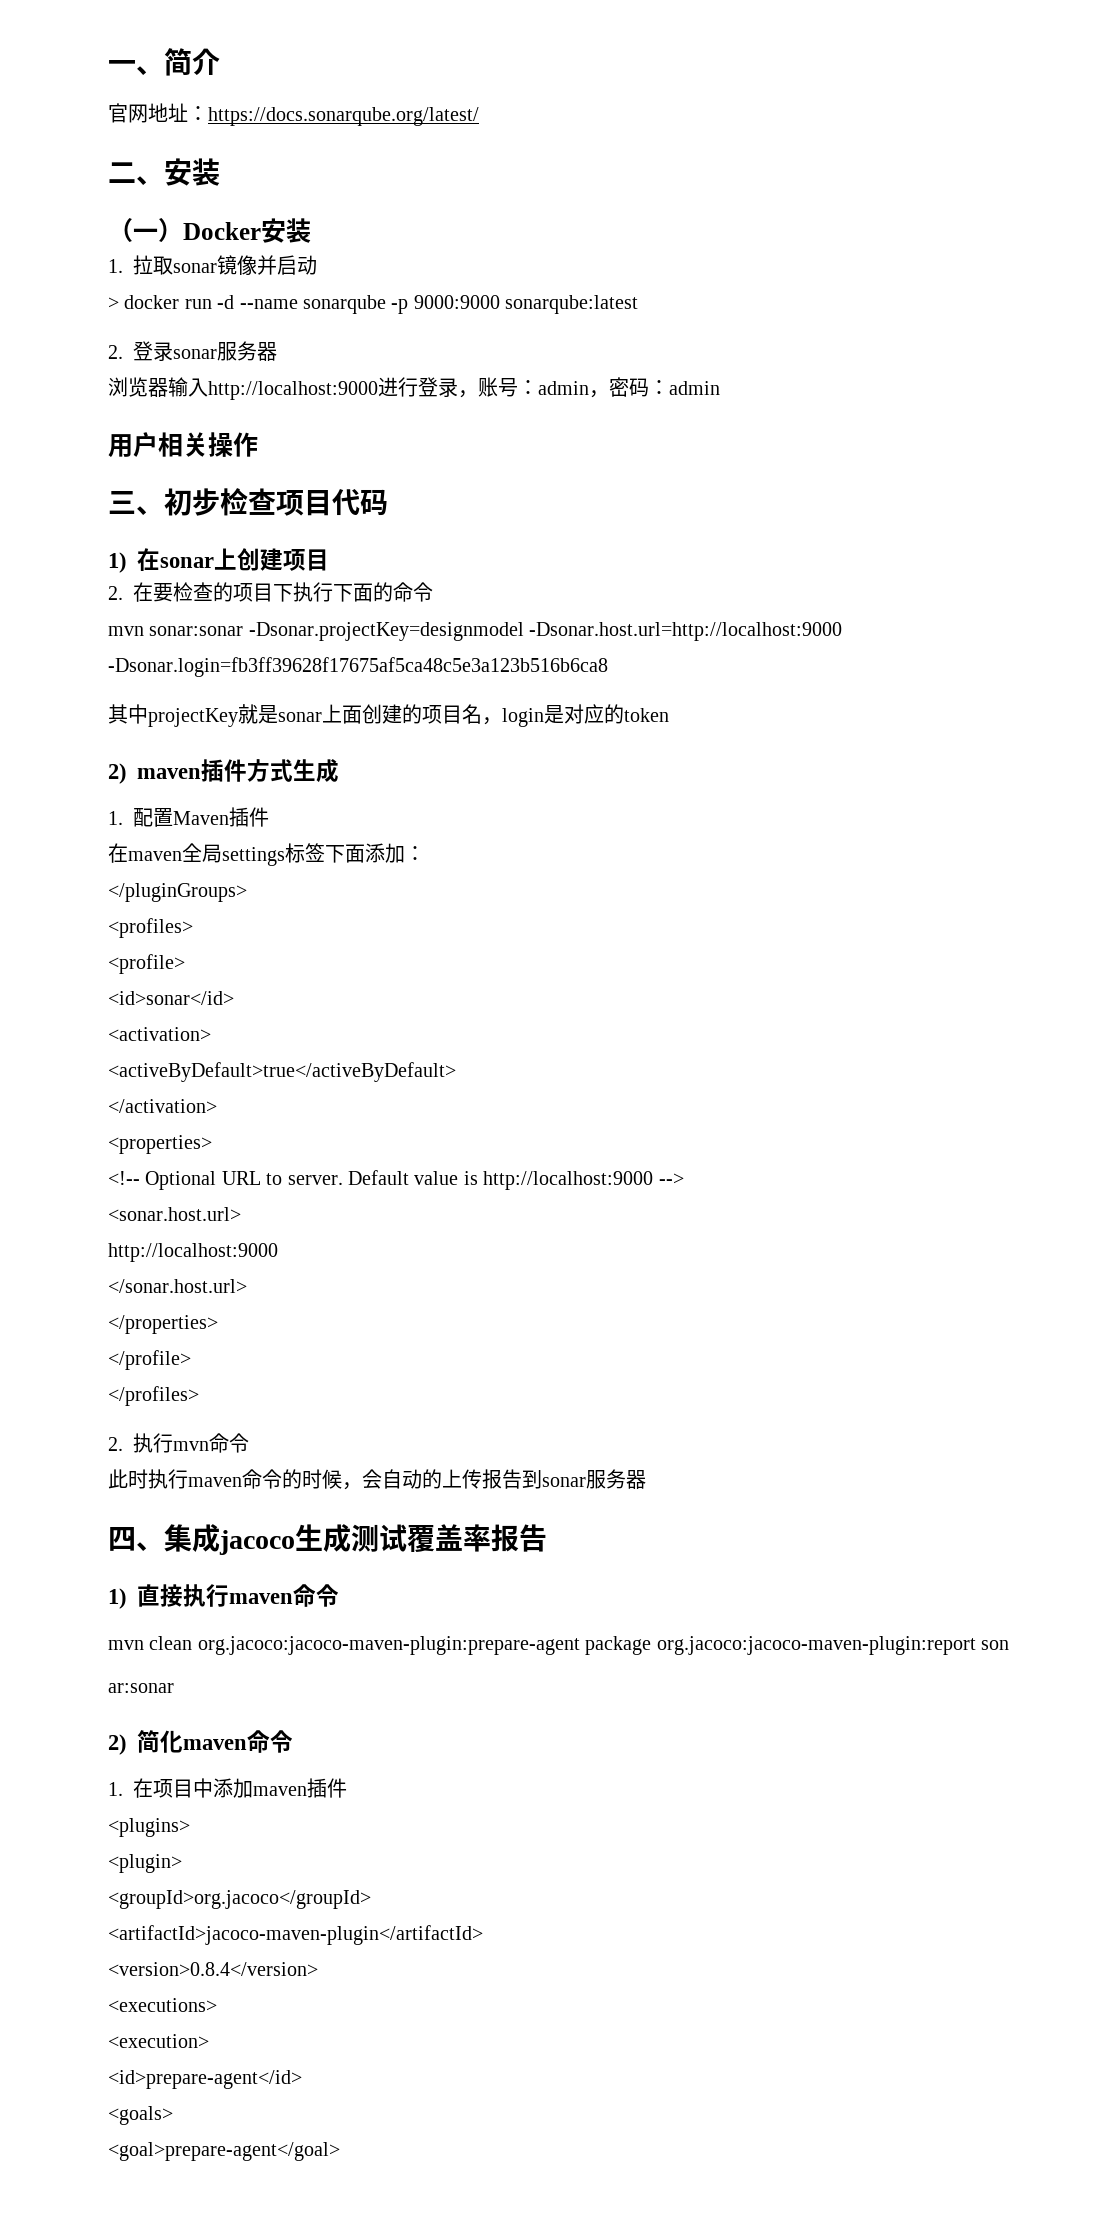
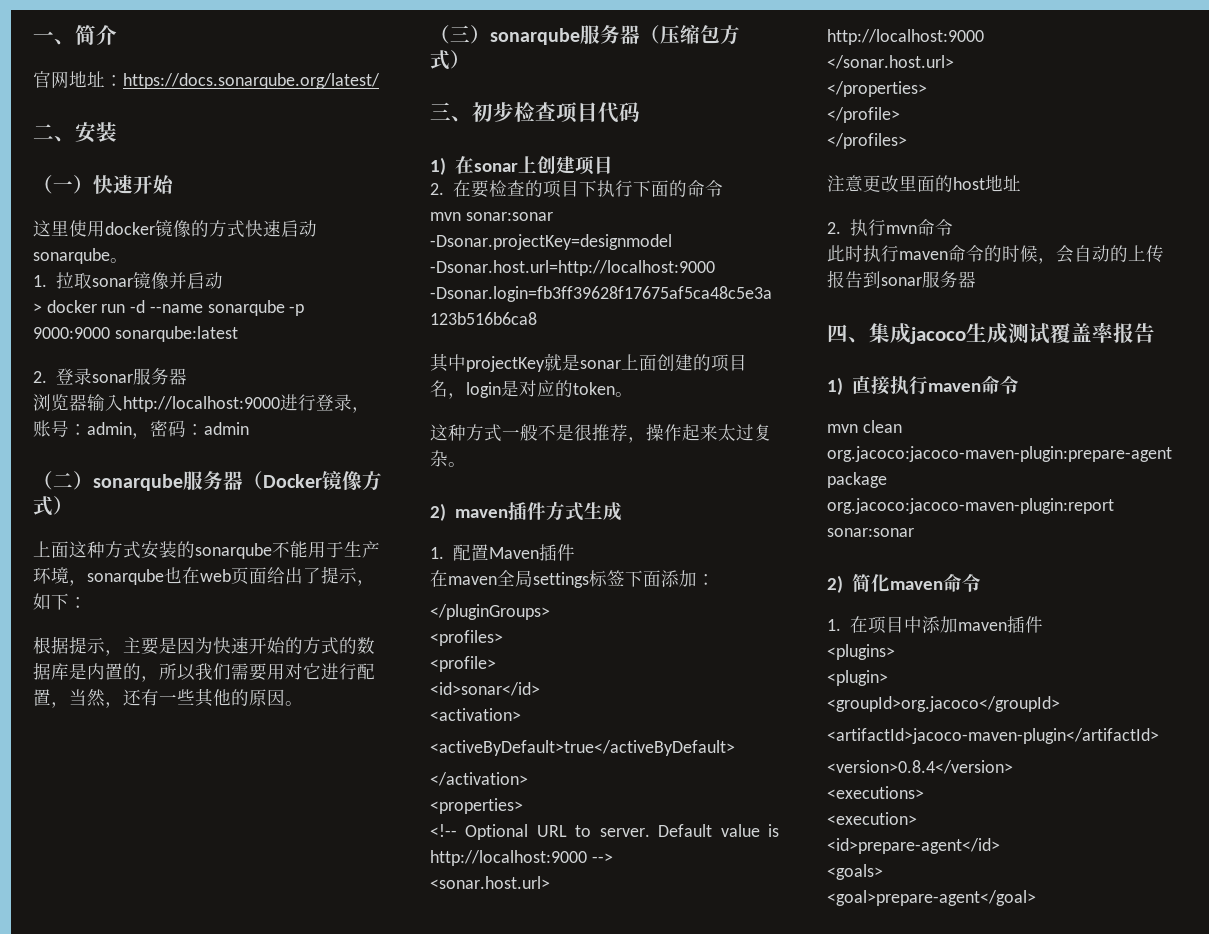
- （一）Docker安装
+ （一）快速开始
+ 这里使用docker镜像的方式快速启动sonarqube。
- 用户相关操作
+ （二）sonarqube服务器（Docker镜像方式）
+ 上面这种方式安装的sonarqube不能用于生产环境，sonarqube也在web页面给出了提示，如下：
+ 根据提示，主要是因为快速开始的方式的数据库是内置的，所以我们需要用对它进行配置，当然，还有一些其他的原因。
+ （三）sonarqube服务器（压缩包方式）
- 其中projectKey就是sonar上面创建的项目名，login是对应的token
+ 其中projectKey就是sonar上面创建的项目名，login是对应的token。
+ 这种方式一般不是很推荐，操作起来太过复杂。
+ 注意更改里面的host地址
- mvn clean org.jacoco:jacoco-maven-plugin:prepare-agent package org.jacoco:jacoco-maven-plugin:report son
- ar:sonar
+ mvn clean org.jacoco:jacoco-maven-plugin:prepare-agent package org.jacoco:jacoco-maven-plugin:report sonar:sonar

